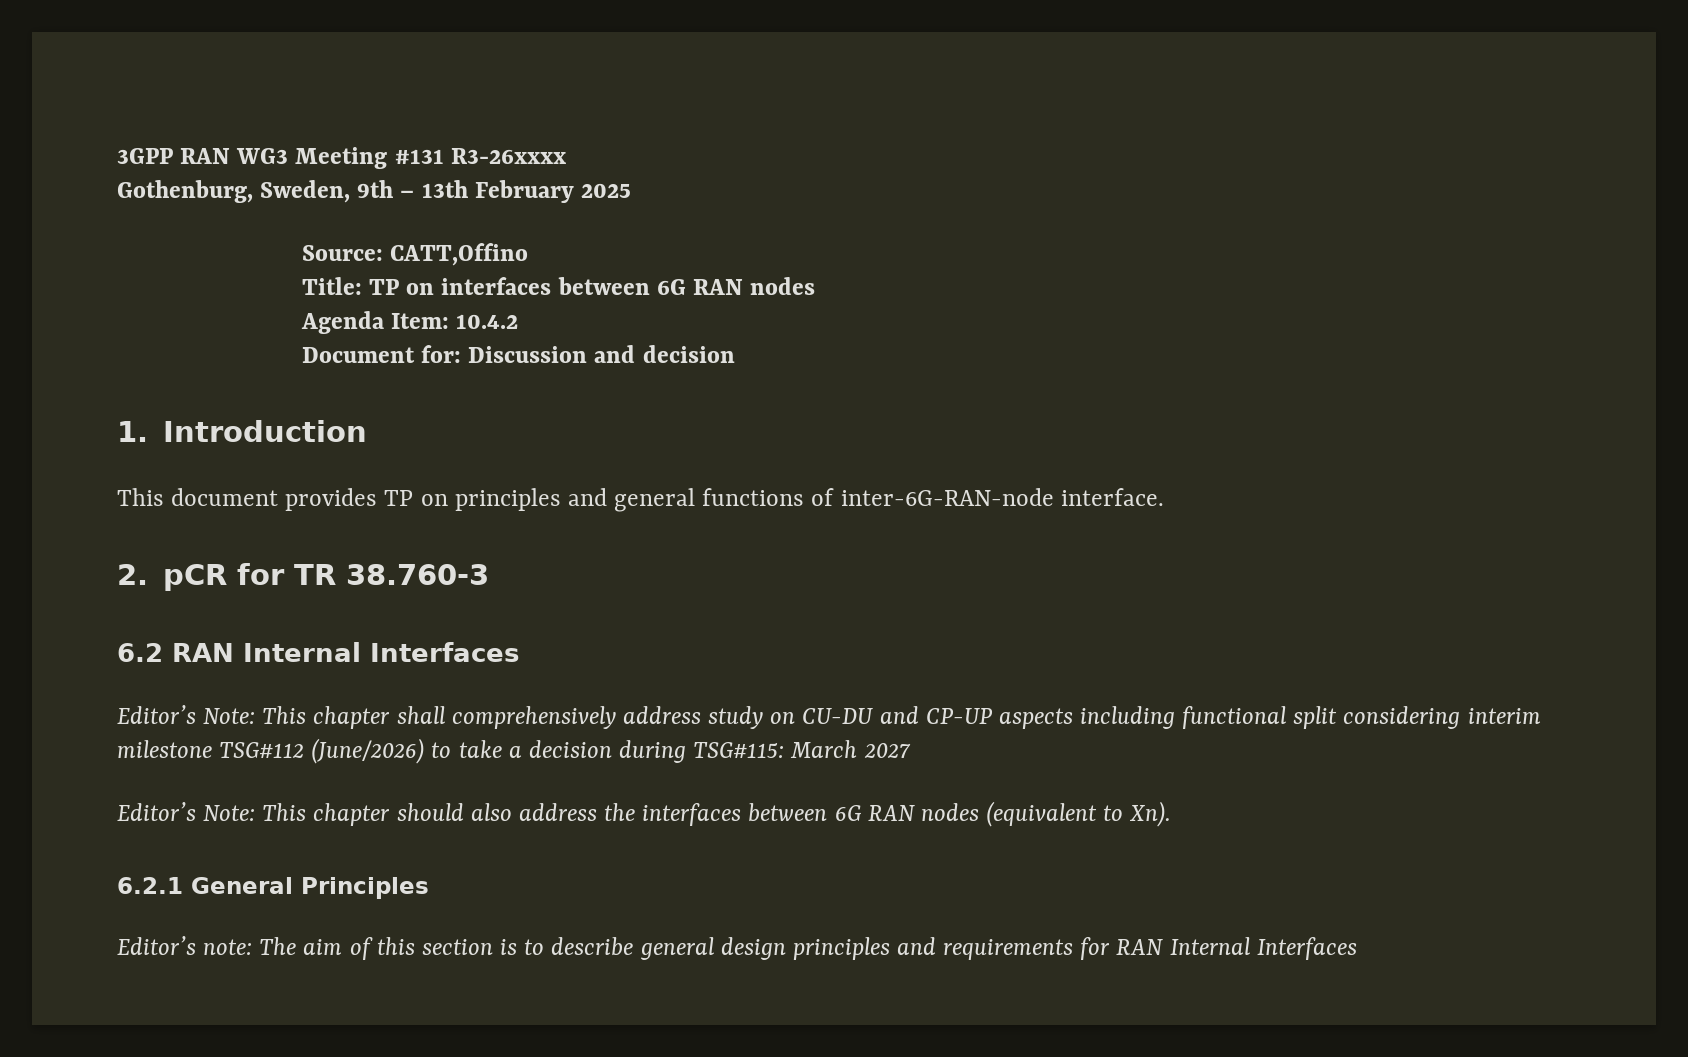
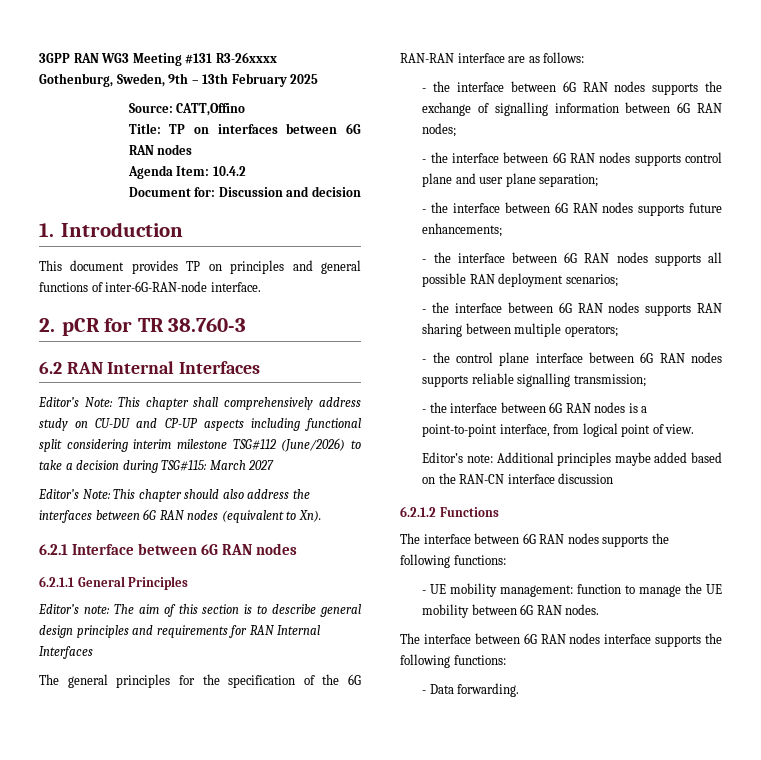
- 6.2.1 General Principles
+ 6.2.1 Interface between 6G RAN nodes
+ 6.2.1.1 General Principles
+ The general principles for the specification of the 6G RAN-RAN interface are as follows:
+ - the interface between 6G RAN nodes supports the exchange of signalling information between 6G RAN nodes;
+ - the interface between 6G RAN nodes supports control plane and user plane separation;
+ - the interface between 6G RAN nodes supports future enhancements;
+ - the interface between 6G RAN nodes supports all possible RAN deployment scenarios;
+ - the interface between 6G RAN nodes supports RAN sharing between multiple operators;
+ - the control plane interface between 6G RAN nodes supports reliable signalling transmission;
+ - the interface between 6G RAN nodes is a point-to-point interface, from logical point of view.
+ Editor’s note: Additional principles maybe added based on the RAN-CN interface discussion
+ 6.2.1.2 Functions
+ The interface between 6G RAN nodes supports the following functions:
+ - UE mobility management: function to manage the UE mobility between 6G RAN nodes.
+ The interface between 6G RAN nodes interface supports the following functions:
+ - Data forwarding.

